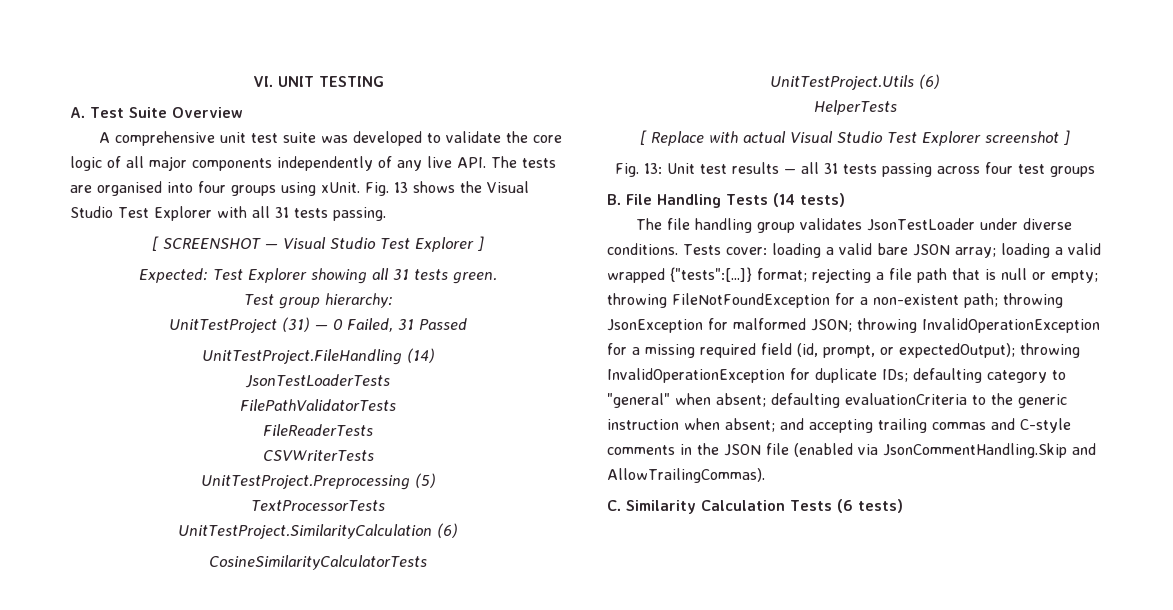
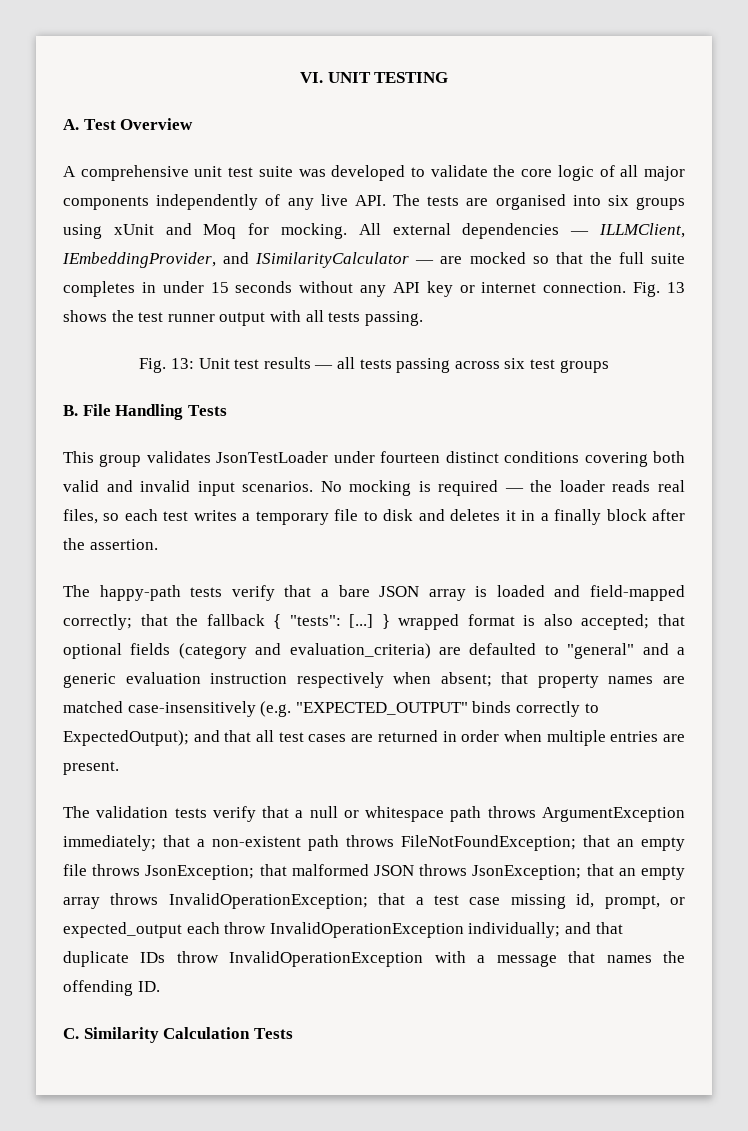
- A. Test Suite Overview
+ A. Test Overview
- A comprehensive unit test suite was developed to validate the core logic of all major components independently of any live API. The tests are organised into four groups using xUnit. Fig. 13 shows the Visual Studio Test Explorer with all 31 tests passing.
+ A comprehensive unit test suite was developed to validate the core logic of all major components independently of any live API. The tests are organised into six groups using xUnit and Moq for mocking. All external dependencies — ILLMClient, IEmbeddingProvider, and ISimilarityCalculator — are mocked so that the full suite completes in under 15 seconds without any API key or internet connection. Fig. 13 shows the test runner output with all tests passing.
- [ SCREENSHOT — Visual Studio Test Explorer ]
- Expected: Test Explorer showing all 31 tests green.
- Test group hierarchy:
- UnitTestProject (31) — 0 Failed, 31 Passed
- UnitTestProject.FileHandling (14)
- JsonTestLoaderTests
- FilePathValidatorTests
- FileReaderTests
- CSVWriterTests
- UnitTestProject.Preprocessing (5)
- TextProcessorTests
- UnitTestProject.SimilarityCalculation (6)
- CosineSimilarityCalculatorTests
- UnitTestProject.Utils (6)
- HelperTests
- [ Replace with actual Visual Studio Test Explorer screenshot ]
- Fig. 13: Unit test results — all 31 tests passing across four test groups
+ Fig. 13: Unit test results — all tests passing across six test groups
- B. File Handling Tests (14 tests)
- The file handling group validates JsonTestLoader under diverse conditions. Tests cover: loading a valid bare JSON array; loading a valid wrapped {"tests":[...]} format; rejecting a file path that is null or empty; throwing FileNotFoundException for a non-existent path; throwing JsonException for malformed JSON; throwing InvalidOperationException for a missing required field (id, prompt, or expectedOutput); throwing InvalidOperationException for duplicate IDs; defaulting category to "general" when absent; defaulting evaluationCriteria to the generic instruction when absent; and accepting trailing commas and C-style comments in the JSON file (enabled via JsonCommentHandling.Skip and AllowTrailingCommas).
+ B. File Handling Tests
+ This group validates JsonTestLoader under fourteen distinct conditions covering both valid and invalid input scenarios. No mocking is required — the loader reads real files, so each test writes a temporary file to disk and deletes it in a finally block after the assertion.
+ The happy-path tests verify that a bare JSON array is loaded and field-mapped correctly; that the fallback { "tests": [...] } wrapped format is also accepted; that optional fields (category and evaluation_criteria) are defaulted to "general" and a generic evaluation instruction respectively when absent; that property names are matched case-insensitively (e.g. "EXPECTED_OUTPUT" binds correctly to ExpectedOutput); and that all test cases are returned in order when multiple entries are present.
+ The validation tests verify that a null or whitespace path throws ArgumentException immediately; that a non-existent path throws FileNotFoundException; that an empty file throws JsonException; that malformed JSON throws JsonException; that an empty array throws InvalidOperationException; that a test case missing id, prompt, or expected_output each throw InvalidOperationException individually; and that duplicate IDs throw InvalidOperationException with a message that names the offending ID.
- C. Similarity Calculation Tests (6 tests)
+ C. Similarity Calculation Tests

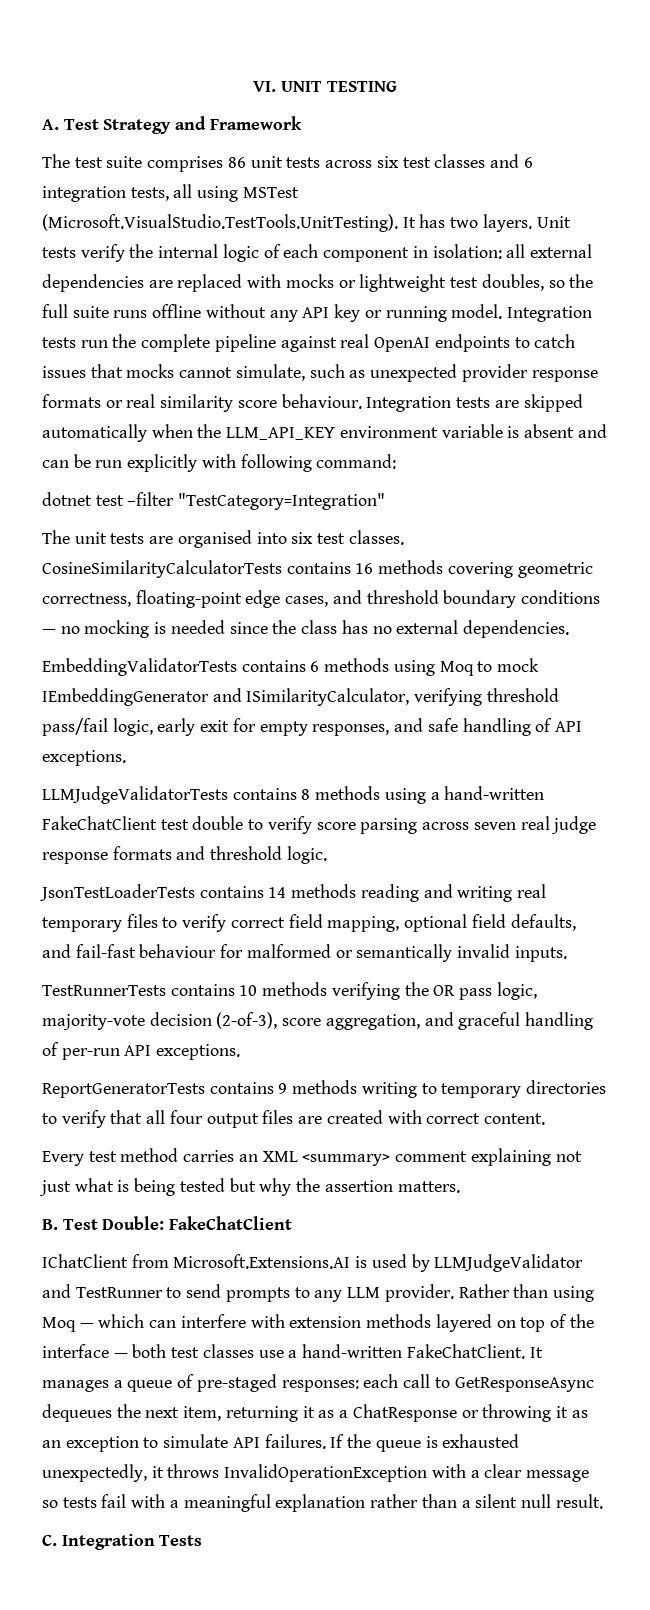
- A. Test Overview
- A comprehensive unit test suite was developed to validate the core logic of all major components independently of any live API. The tests are organised into six groups using xUnit and Moq for mocking. All external dependencies — ILLMClient, IEmbeddingProvider, and ISimilarityCalculator — are mocked so that the full suite completes in under 15 seconds without any API key or internet connection. Fig. 13 shows the test runner output with all tests passing.
- Fig. 13: Unit test results — all tests passing across six test groups
- B. File Handling Tests
- This group validates JsonTestLoader under fourteen distinct conditions covering both valid and invalid input scenarios. No mocking is required — the loader reads real files, so each test writes a temporary file to disk and deletes it in a finally block after the assertion.
- The happy-path tests verify that a bare JSON array is loaded and field-mapped correctly; that the fallback { "tests": [...] } wrapped format is also accepted; that optional fields (category and evaluation_criteria) are defaulted to "general" and a generic evaluation instruction respectively when absent; that property names are matched case-insensitively (e.g. "EXPECTED_OUTPUT" binds correctly to ExpectedOutput); and that all test cases are returned in order when multiple entries are present.
- The validation tests verify that a null or whitespace path throws ArgumentException immediately; that a non-existent path throws FileNotFoundException; that an empty file throws JsonException; that malformed JSON throws JsonException; that an empty array throws InvalidOperationException; that a test case missing id, prompt, or expected_output each throw InvalidOperationException individually; and that duplicate IDs throw InvalidOperationException with a message that names the offending ID.
+ A. Test Strategy and Framework
+ The test suite comprises 86 unit tests across six test classes and 6 integration tests, all using MSTest (Microsoft.VisualStudio.TestTools.UnitTesting). It has two layers. Unit tests verify the internal logic of each component in isolation: all external dependencies are replaced with mocks or lightweight test doubles, so the full suite runs offline without any API key or running model. Integration tests run the complete pipeline against real OpenAI endpoints to catch issues that mocks cannot simulate, such as unexpected provider response formats or real similarity score behaviour. Integration tests are skipped automatically when the LLM_API_KEY environment variable is absent and can be run explicitly with following command:
+ dotnet test –filter "TestCategory=Integration"
+ The unit tests are organised into six test classes. CosineSimilarityCalculatorTests contains 16 methods covering geometric correctness, floating-point edge cases, and threshold boundary conditions — no mocking is needed since the class has no external dependencies.
+ EmbeddingValidatorTests contains 6 methods using Moq to mock IEmbeddingGenerator and ISimilarityCalculator, verifying threshold pass/fail logic, early exit for empty responses, and safe handling of API exceptions.
+ LLMJudgeValidatorTests contains 8 methods using a hand-written FakeChatClient test double to verify score parsing across seven real judge response formats and threshold logic.
+ JsonTestLoaderTests contains 14 methods reading and writing real temporary files to verify correct field mapping, optional field defaults, and fail-fast behaviour for malformed or semantically invalid inputs.
+ TestRunnerTests contains 10 methods verifying the OR pass logic, majority-vote decision (2-of-3), score aggregation, and graceful handling of per-run API exceptions.
+ ReportGeneratorTests contains 9 methods writing to temporary directories to verify that all four output files are created with correct content.
+ Every test method carries an XML <summary> comment explaining not just what is being tested but why the assertion matters.
+ B. Test Double: FakeChatClient
+ IChatClient from Microsoft.Extensions.AI is used by LLMJudgeValidator and TestRunner to send prompts to any LLM provider. Rather than using Moq — which can interfere with extension methods layered on top of the interface — both test classes use a hand-written FakeChatClient. It manages a queue of pre-staged responses: each call to GetResponseAsync dequeues the next item, returning it as a ChatResponse or throwing it as an exception to simulate API failures. If the queue is exhausted unexpectedly, it throws InvalidOperationException with a clear message so tests fail with a meaningful explanation rather than a silent null result.
- C. Similarity Calculation Tests
+ C. Integration Tests

